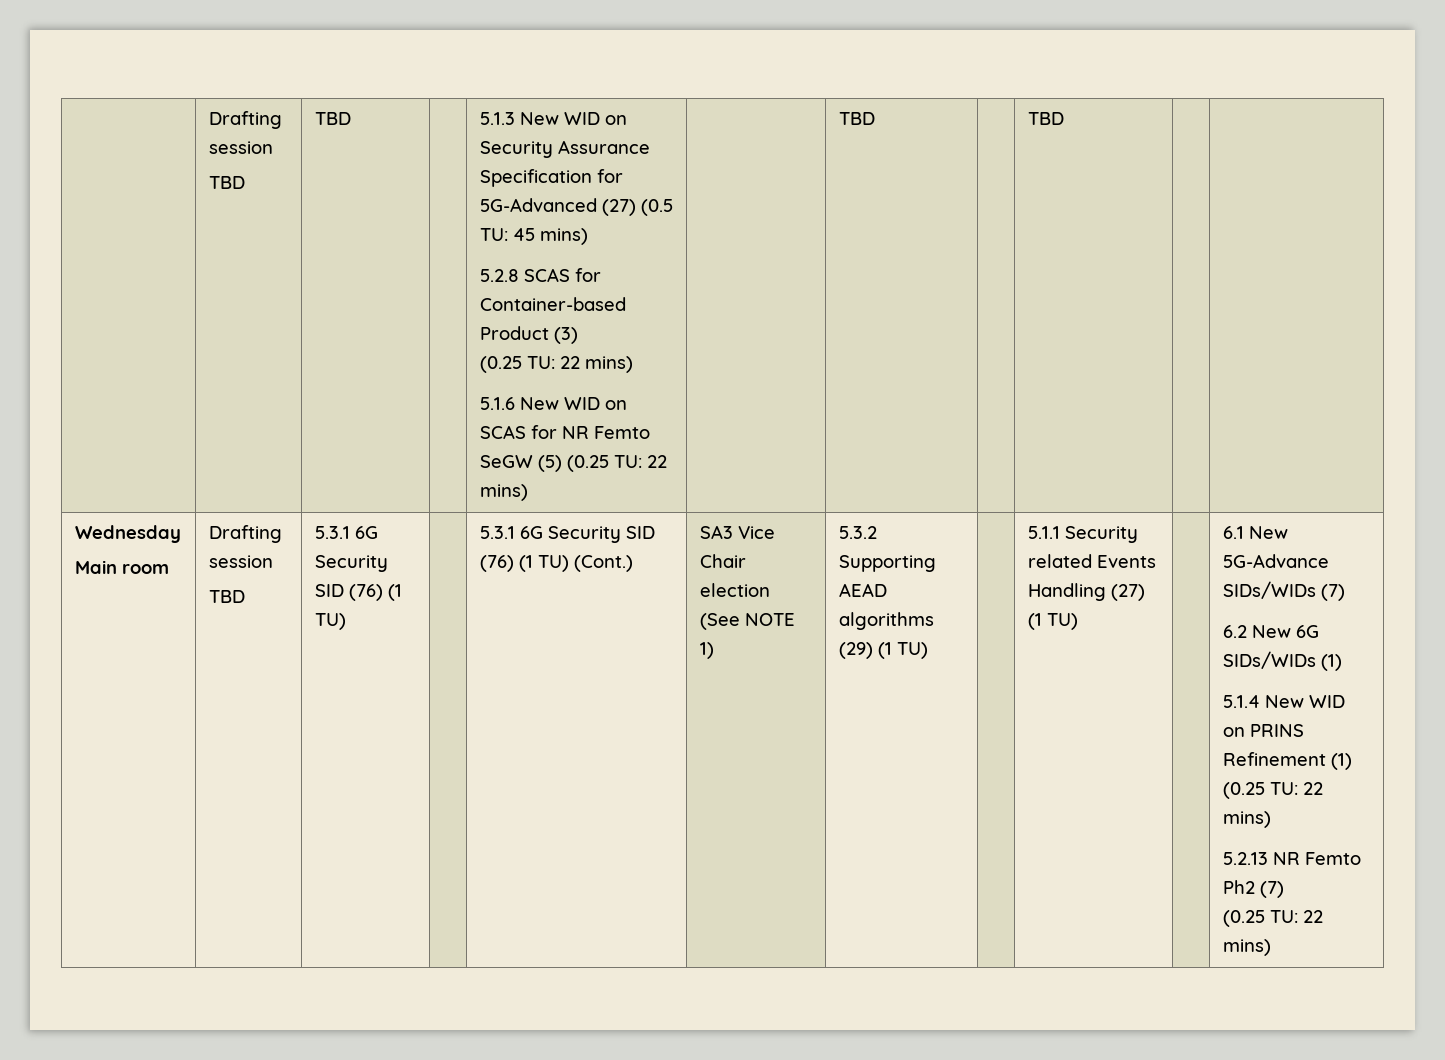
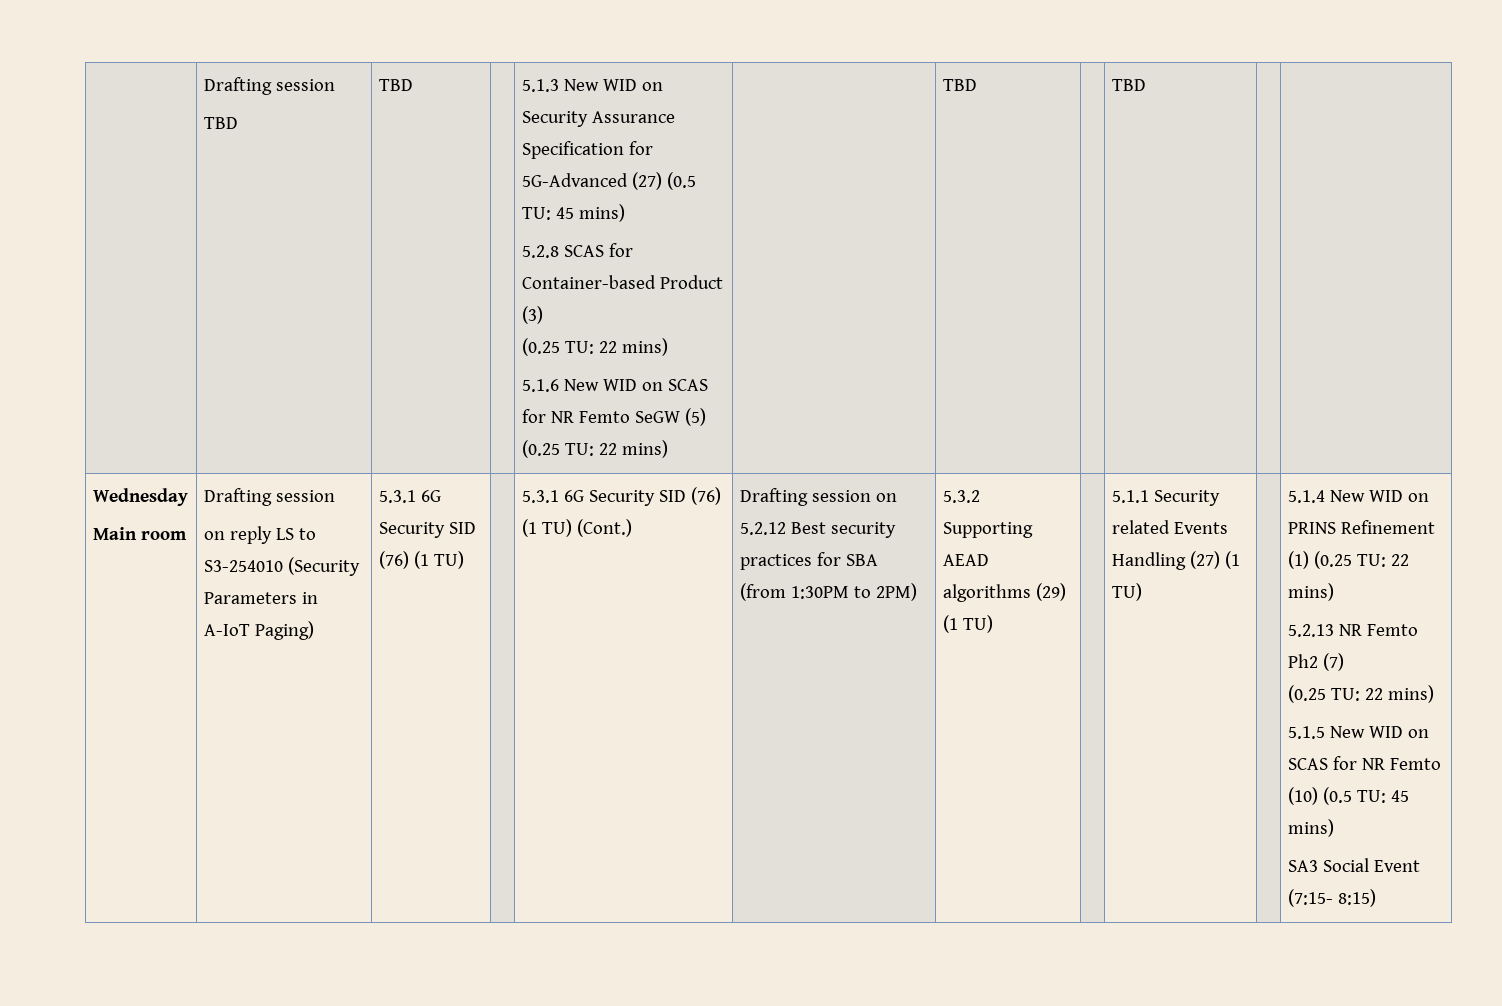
  Main room | Drafting session
- TBD
+ on reply LS to S3-254010 (Security Parameters in A-IoT Paging)
- SA3 Vice Chair election (See NOTE 1)
+ Drafting session on 5.2.12 Best security practices for SBA (from 1:30PM to 2PM)
- 6.1 New 5G-Advance SIDs/WIDs (7)
- 6.2 New 6G SIDs/WIDs (1)
+ 5.1.5 New WID on SCAS for NR Femto (10) (0.5 TU: 45 mins)
+ SA3 Social Event (7:15- 8:15)

